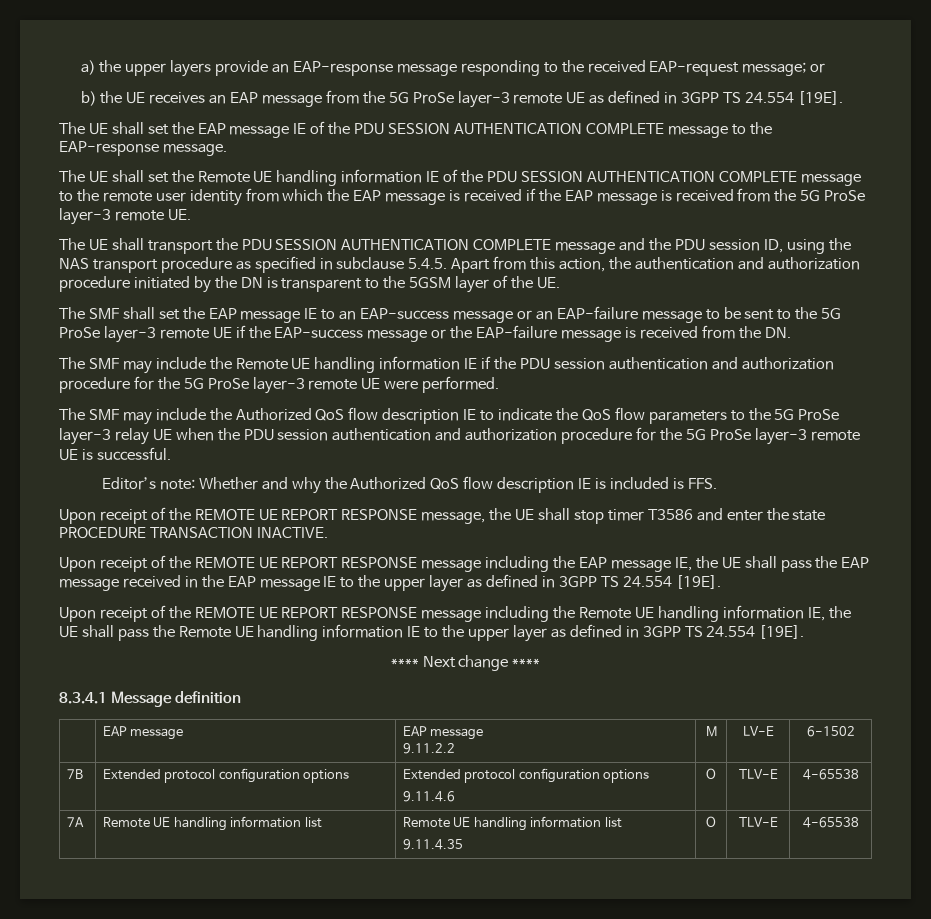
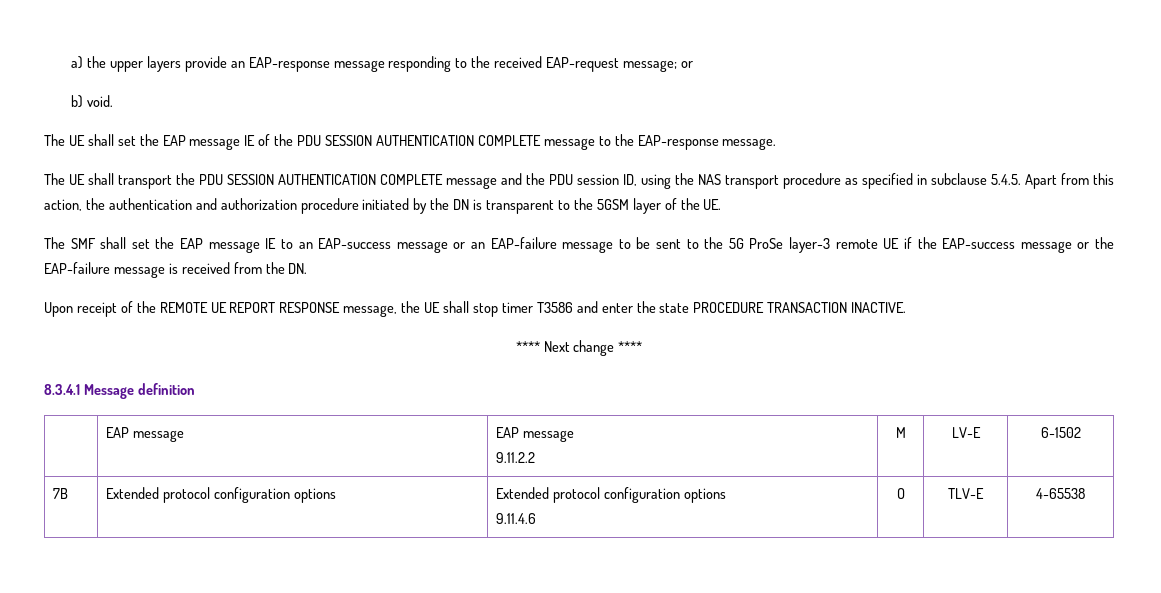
- b) the UE receives an EAP message from the 5G ProSe layer-3 remote UE as defined in 3GPP TS 24.554 [19E].
+ b) void.
- The UE shall set the Remote UE handling information IE of the PDU SESSION AUTHENTICATION COMPLETE message to the remote user identity from which the EAP message is received if the EAP message is received from the 5G ProSe layer-3 remote UE.
- The SMF may include the Remote UE handling information IE if the PDU session authentication and authorization procedure for the 5G ProSe layer-3 remote UE were performed.
- The SMF may include the Authorized QoS flow description IE to indicate the QoS flow parameters to the 5G ProSe layer-3 relay UE when the PDU session authentication and authorization procedure for the 5G ProSe layer-3 remote UE is successful.
- Editor’s note: Whether and why the Authorized QoS flow description IE is included is FFS.
- Upon receipt of the REMOTE UE REPORT RESPONSE message including the EAP message IE, the UE shall pass the EAP message received in the EAP message IE to the upper layer as defined in 3GPP TS 24.554 [19E].
- Upon receipt of the REMOTE UE REPORT RESPONSE message including the Remote UE handling information IE, the UE shall pass the Remote UE handling information IE to the upper layer as defined in 3GPP TS 24.554 [19E].
- 7A | Remote UE handling information list | Remote UE handling information list
- 9.11.4.35 | O | TLV-E | 4-65538

